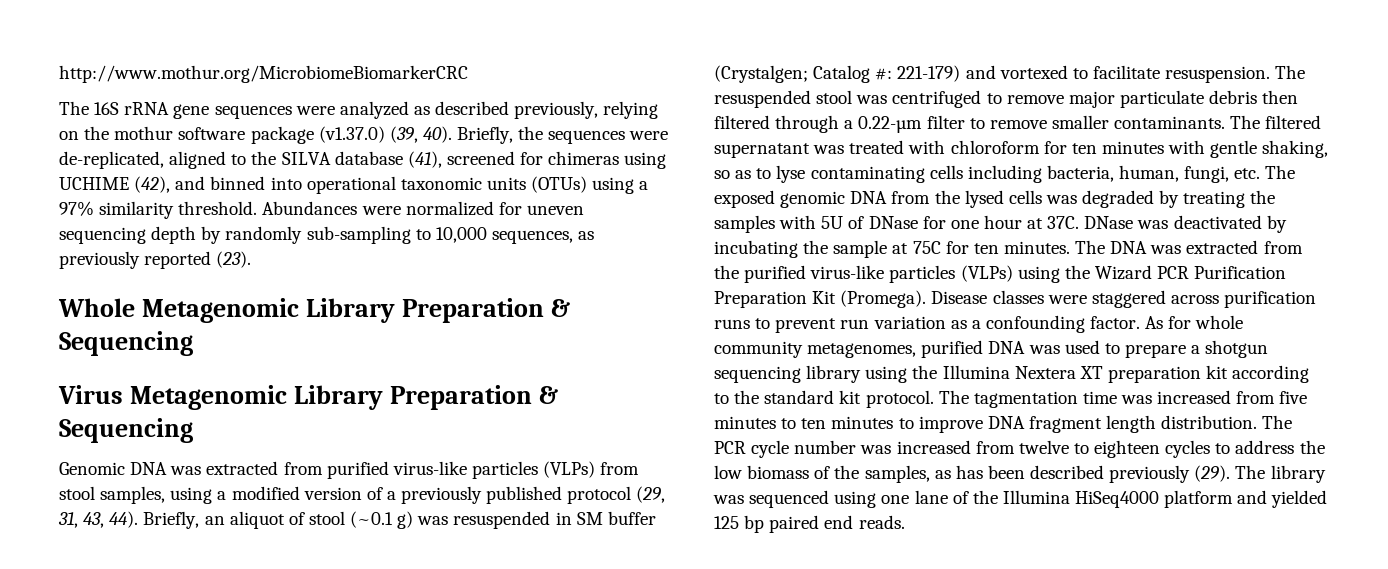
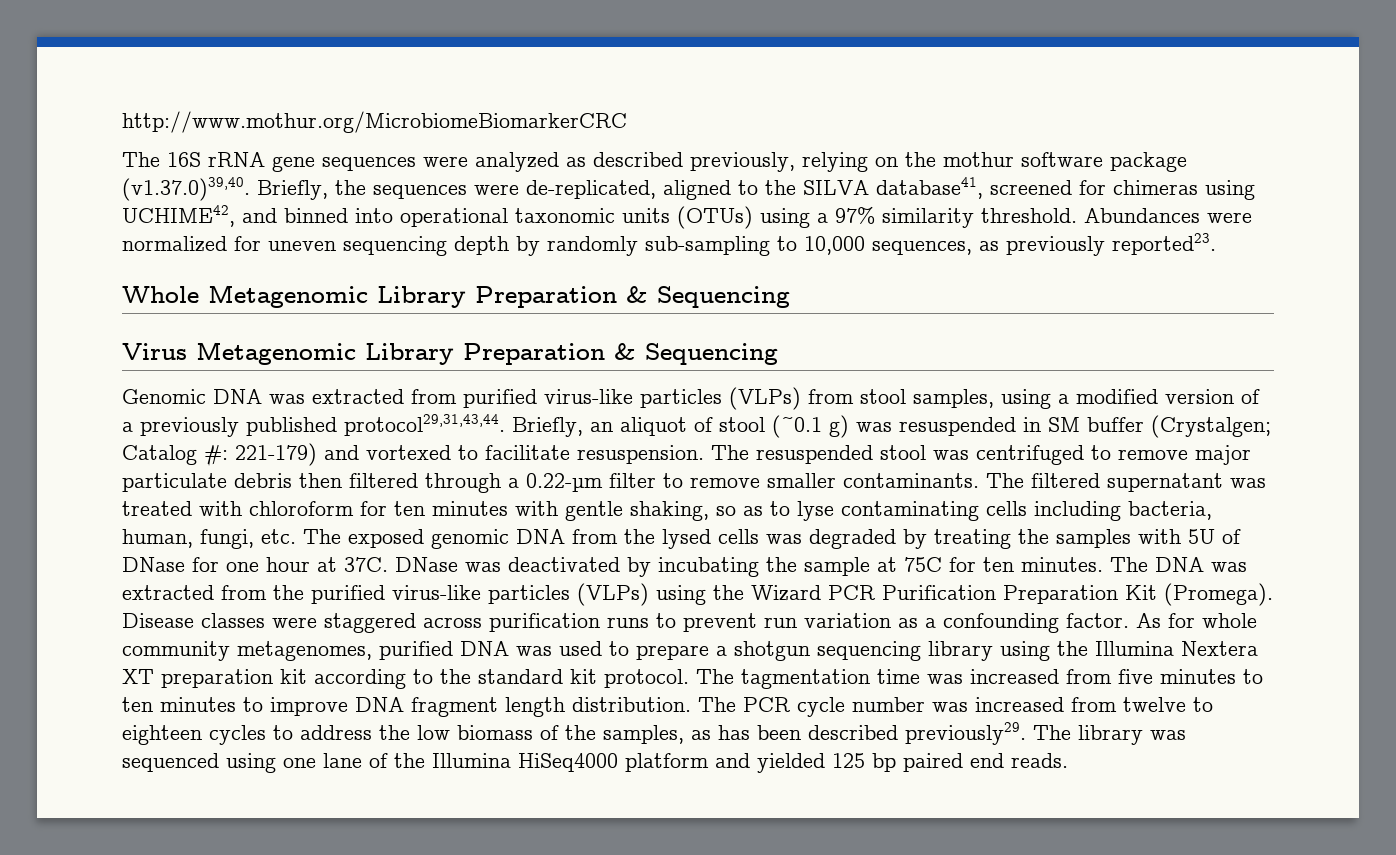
- The 16S rRNA gene sequences were analyzed as described previously, relying on the mothur software package (v1.37.0) (39, 40). Briefly, the sequences were de-replicated, aligned to the SILVA database (41), screened for chimeras using UCHIME (42), and binned into operational taxonomic units (OTUs) using a 97% similarity threshold.
+ The 16S rRNA gene sequences were analyzed as described previously, relying on the mothur software package (v1.37.0)39,40. Briefly, the sequences were de-replicated, aligned to the SILVA database41, screened for chimeras using UCHIME42, and binned into operational taxonomic units (OTUs) using a 97% similarity threshold.
- Abundances were normalized for uneven sequencing depth by randomly sub-sampling to 10,000 sequences, as previously reported (23).
+ Abundances were normalized for uneven sequencing depth by randomly sub-sampling to 10,000 sequences, as previously reported23.
- Genomic DNA was extracted from purified virus-like particles (VLPs) from stool samples, using a modified version of a previously published protocol (29, 31, 43, 44).
+ Genomic DNA was extracted from purified virus-like particles (VLPs) from stool samples, using a modified version of a previously published protocol29,31,43,44.
- The PCR cycle number was increased from twelve to eighteen cycles to address the low biomass of the samples, as has been described previously (29).
+ The PCR cycle number was increased from twelve to eighteen cycles to address the low biomass of the samples, as has been described previously29.

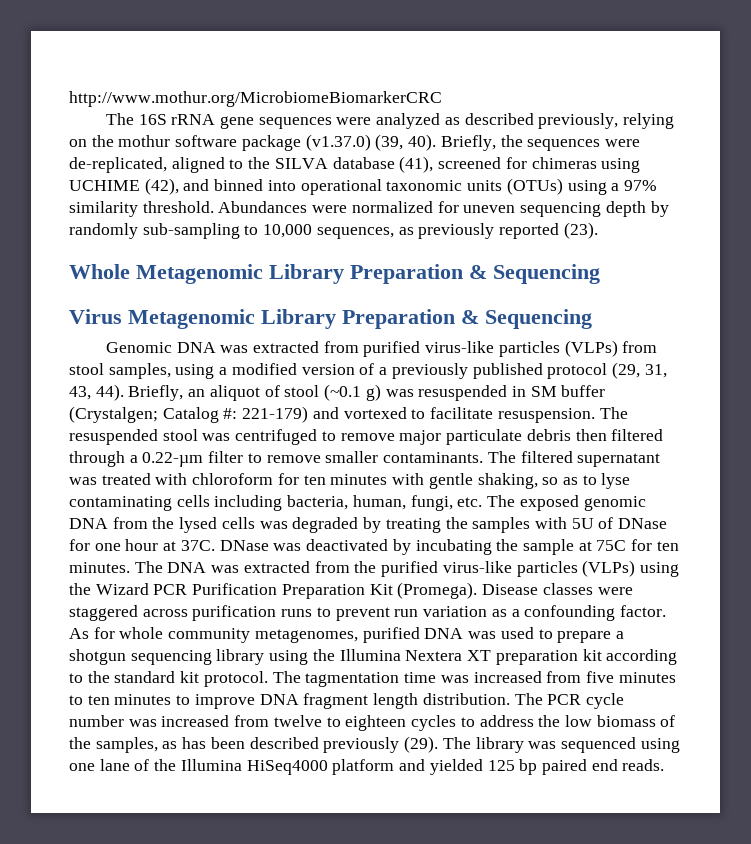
- The 16S rRNA gene sequences were analyzed as described previously, relying on the mothur software package (v1.37.0)39,40. Briefly, the sequences were de-replicated, aligned to the SILVA database41, screened for chimeras using UCHIME42, and binned into operational taxonomic units (OTUs) using a 97% similarity threshold.
+ The 16S rRNA gene sequences were analyzed as described previously, relying on the mothur software package (v1.37.0) (39, 40). Briefly, the sequences were de-replicated, aligned to the SILVA database (41), screened for chimeras using UCHIME (42), and binned into operational taxonomic units (OTUs) using a 97% similarity threshold.
- Abundances were normalized for uneven sequencing depth by randomly sub-sampling to 10,000 sequences, as previously reported23.
+ Abundances were normalized for uneven sequencing depth by randomly sub-sampling to 10,000 sequences, as previously reported (23).
- Genomic DNA was extracted from purified virus-like particles (VLPs) from stool samples, using a modified version of a previously published protocol29,31,43,44.
+ Genomic DNA was extracted from purified virus-like particles (VLPs) from stool samples, using a modified version of a previously published protocol (29, 31, 43, 44).
- The PCR cycle number was increased from twelve to eighteen cycles to address the low biomass of the samples, as has been described previously29.
+ The PCR cycle number was increased from twelve to eighteen cycles to address the low biomass of the samples, as has been described previously (29).

